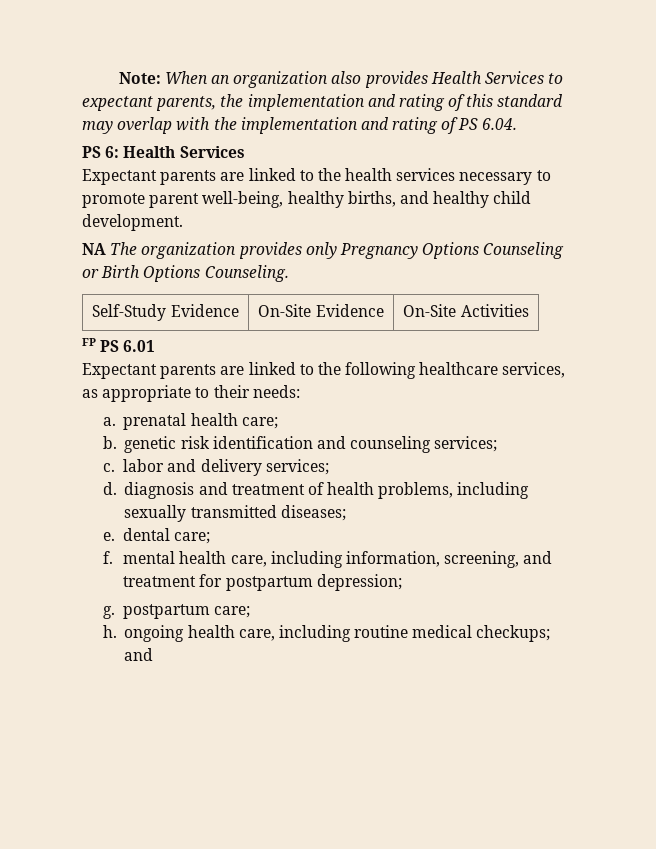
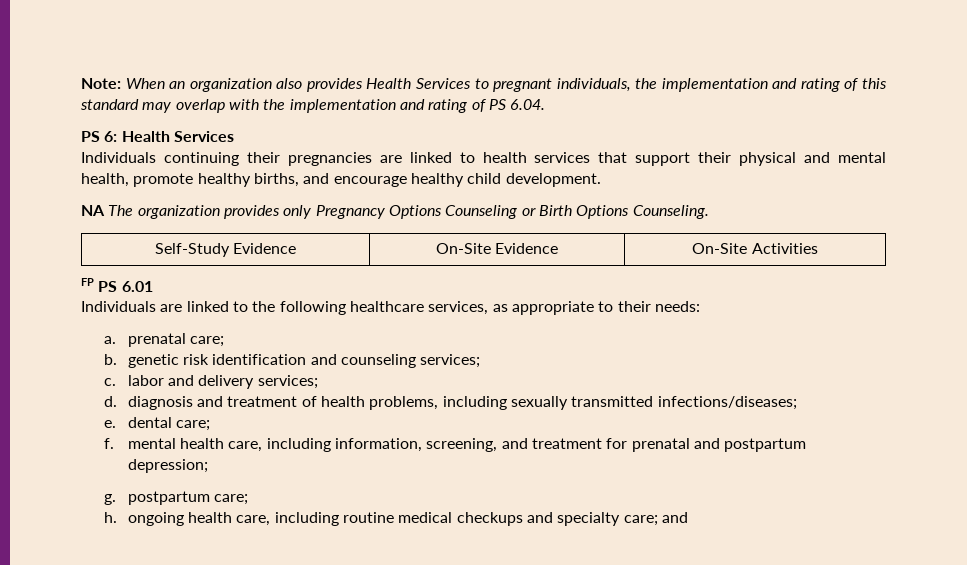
- Note: When an organization also provides Health Services to expectant parents, the implementation and rating of this standard may overlap with the implementation and rating of PS 6.04.
+ Note: When an organization also provides Health Services to pregnant individuals, the implementation and rating of this standard may overlap with the implementation and rating of PS 6.04.
- Expectant parents are linked to the health services necessary to promote parent well-being, healthy births, and healthy child development.
+ Individuals continuing their pregnancies are linked to health services that support their physical and mental health, promote healthy births, and encourage healthy child development.
- Expectant parents are linked to the following healthcare services, as appropriate to their needs:
+ Individuals are linked to the following healthcare services, as appropriate to their needs:
- a. prenatal health care;
+ a. prenatal care;
- d. diagnosis and treatment of health problems, including sexually transmitted diseases;
+ d. diagnosis and treatment of health problems, including sexually transmitted infections/diseases;
- f. mental health care, including information, screening, and treatment for postpartum depression;
+ f. mental health care, including information, screening, and treatment for prenatal and postpartum depression;
- h. ongoing health care, including routine medical checkups; and
+ h. ongoing health care, including routine medical checkups and specialty care; and

